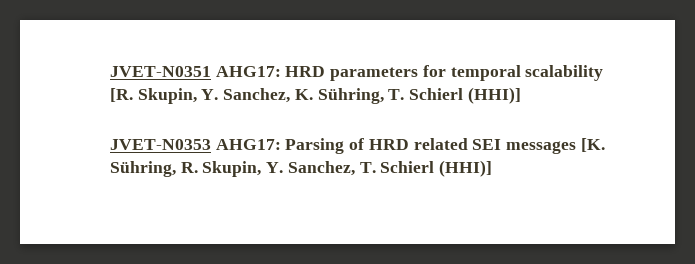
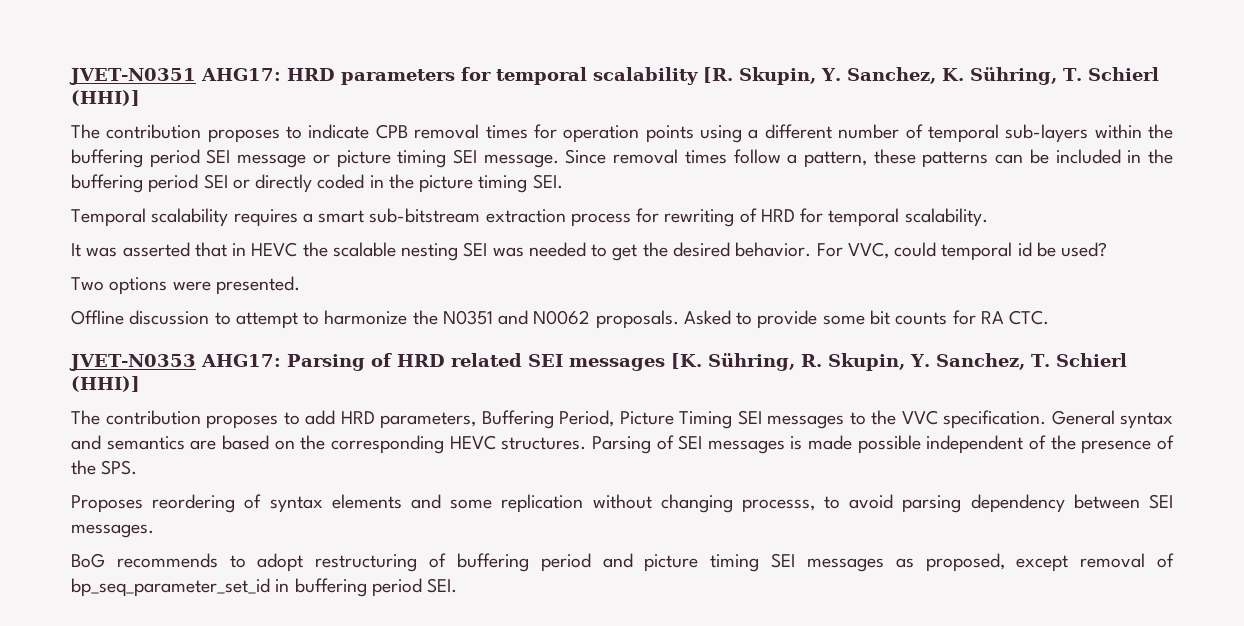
+ The contribution proposes to indicate CPB removal times for operation points using a different number of temporal sub-layers within the buffering period SEI message or picture timing SEI message. Since removal times follow a pattern, these patterns can be included in the buffering period SEI or directly coded in the picture timing SEI.
+ Temporal scalability requires a smart sub-bitstream extraction process for rewriting of HRD for temporal scalability.
+ It was asserted that in HEVC the scalable nesting SEI was needed to get the desired behavior. For VVC, could temporal id be used?
+ Two options were presented.
+ Offline discussion to attempt to harmonize the N0351 and N0062 proposals. Asked to provide some bit counts for RA CTC.
+ The contribution proposes to add HRD parameters, Buffering Period, Picture Timing SEI messages to the VVC specification. General syntax and semantics are based on the corresponding HEVC structures. Parsing of SEI messages is made possible independent of the presence of the SPS.
+ Proposes reordering of syntax elements and some replication without changing processs, to avoid parsing dependency between SEI messages.
+ BoG recommends to adopt restructuring of buffering period and picture timing SEI messages as proposed, except removal of bp_seq_parameter_set_id in buffering period SEI.

